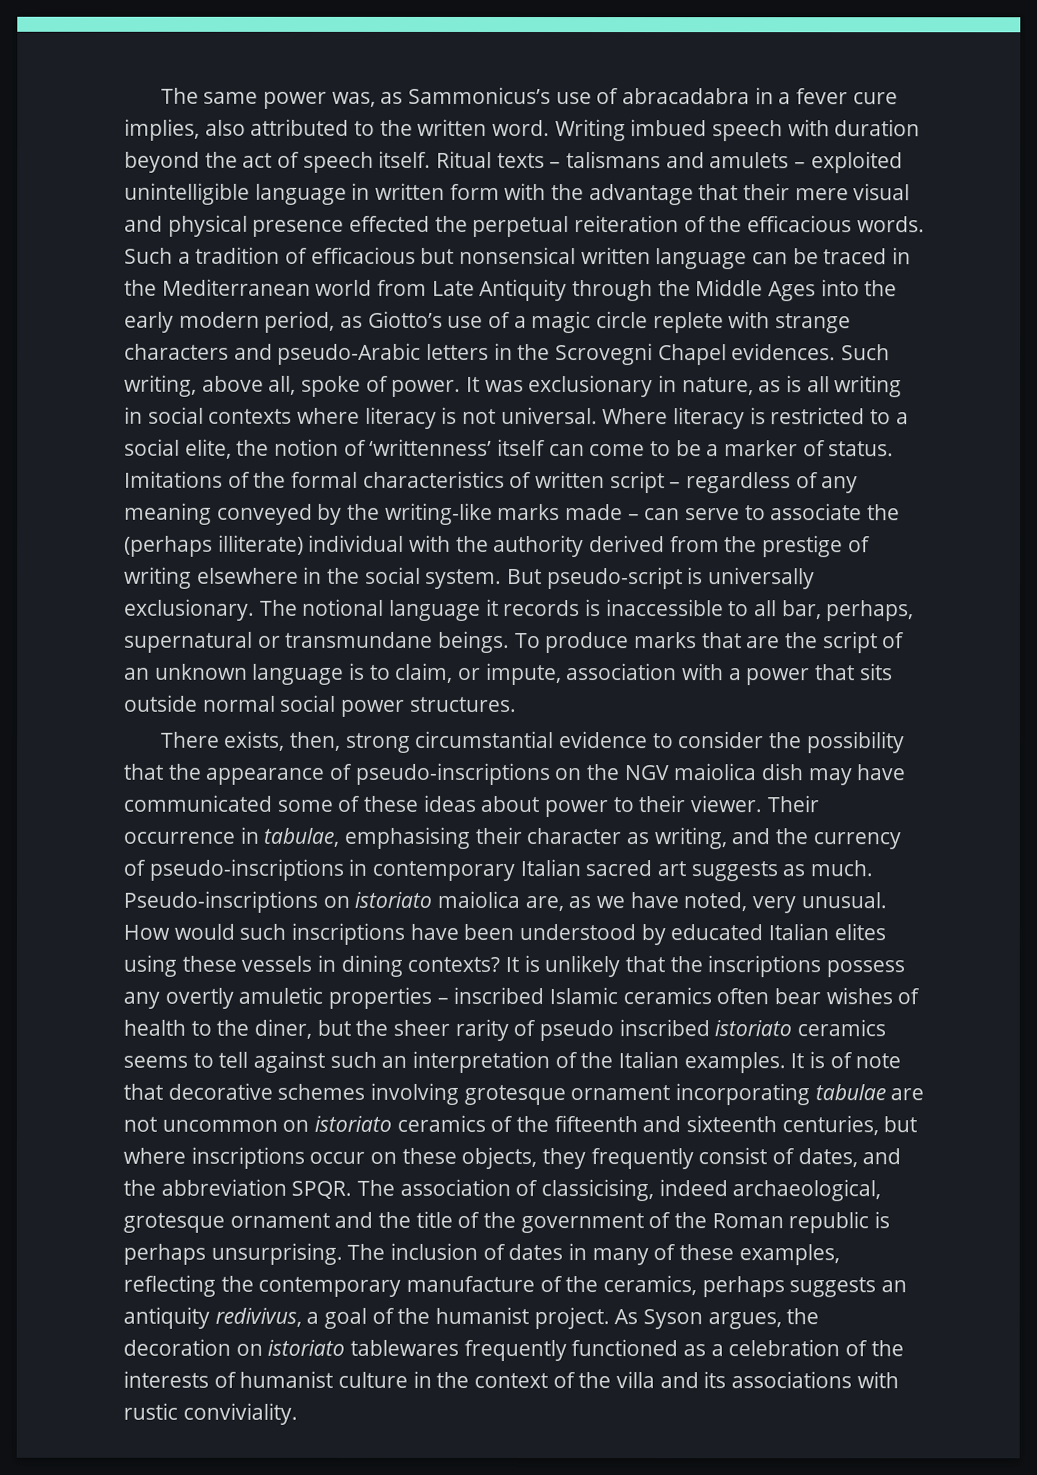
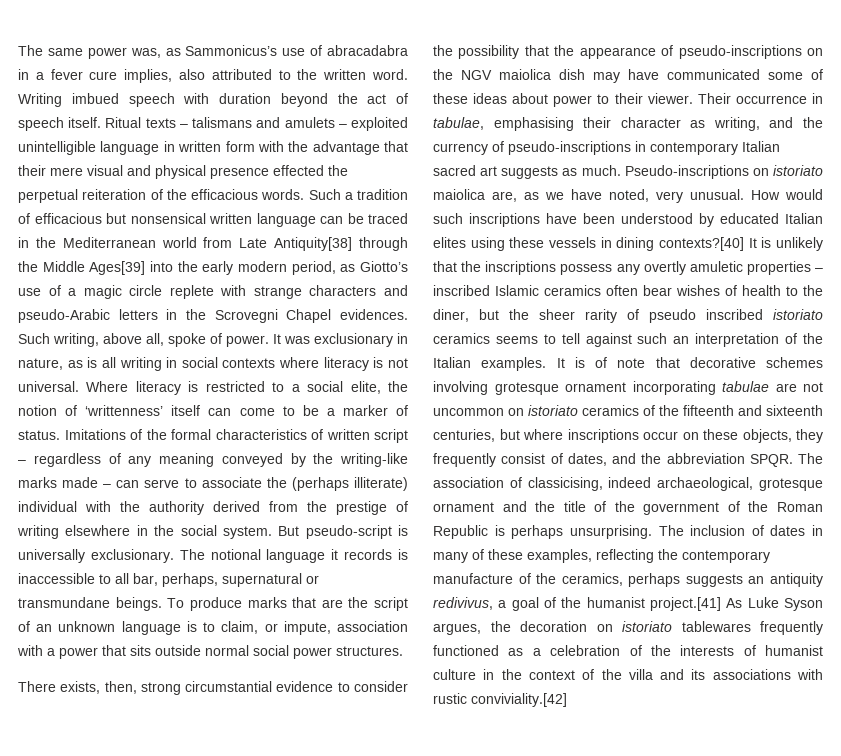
- Such a tradition of efficacious but nonsensical written language can be traced in the Mediterranean world from Late Antiquity through the Middle Ages into the early modern period, as Giotto’s use of a magic circle replete with strange characters and pseudo-Arabic letters in the Scrovegni Chapel evidences.
+ Such a tradition of efficacious but nonsensical written language can be traced in the Mediterranean world from Late Antiquity[38] through the Middle Ages[39] into the early modern period, as Giotto’s use of a magic circle replete with strange characters and pseudo-Arabic letters in the Scrovegni Chapel evidences.
- How would such inscriptions have been understood by educated Italian elites using these vessels in dining contexts? It is unlikely that the inscriptions possess any overtly amuletic properties – inscribed Islamic ceramics often bear wishes of health to the diner, but the sheer rarity of pseudo inscribed istoriato ceramics seems to tell against such an interpretation of the Italian examples.
+ How would such inscriptions have been understood by educated Italian elites using these vessels in dining contexts?[40] It is unlikely that the inscriptions possess any overtly amuletic properties – inscribed Islamic ceramics often bear wishes of health to the diner, but the sheer rarity of pseudo inscribed istoriato ceramics seems to tell against such an interpretation of the Italian examples.
- The association of classicising, indeed archaeological, grotesque ornament and the title of the government of the Roman republic is perhaps unsurprising.
+ The association of classicising, indeed archaeological, grotesque ornament and the title of the government of the Roman Republic is perhaps unsurprising.
- The inclusion of dates in many of these examples, reflecting the contemporary manufacture of the ceramics, perhaps suggests an antiquity redivivus, a goal of the humanist project. As Syson argues, the decoration on istoriato tablewares frequently functioned as a celebration of the interests of humanist culture in the context of the villa and its associations with rustic conviviality.
+ The inclusion of dates in many of these examples, reflecting the contemporary manufacture of the ceramics, perhaps suggests an antiquity redivivus, a goal of the humanist project.[41] As Luke Syson argues, the decoration on istoriato tablewares frequently functioned as a celebration of the interests of humanist culture in the context of the villa and its associations with rustic conviviality.[42]

